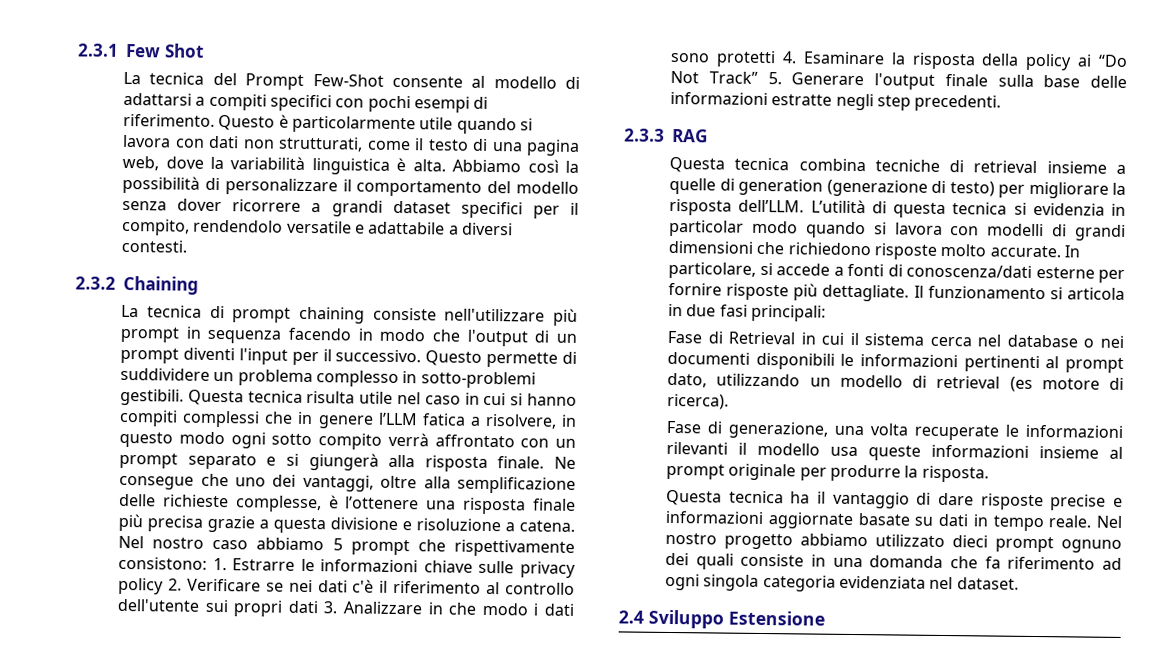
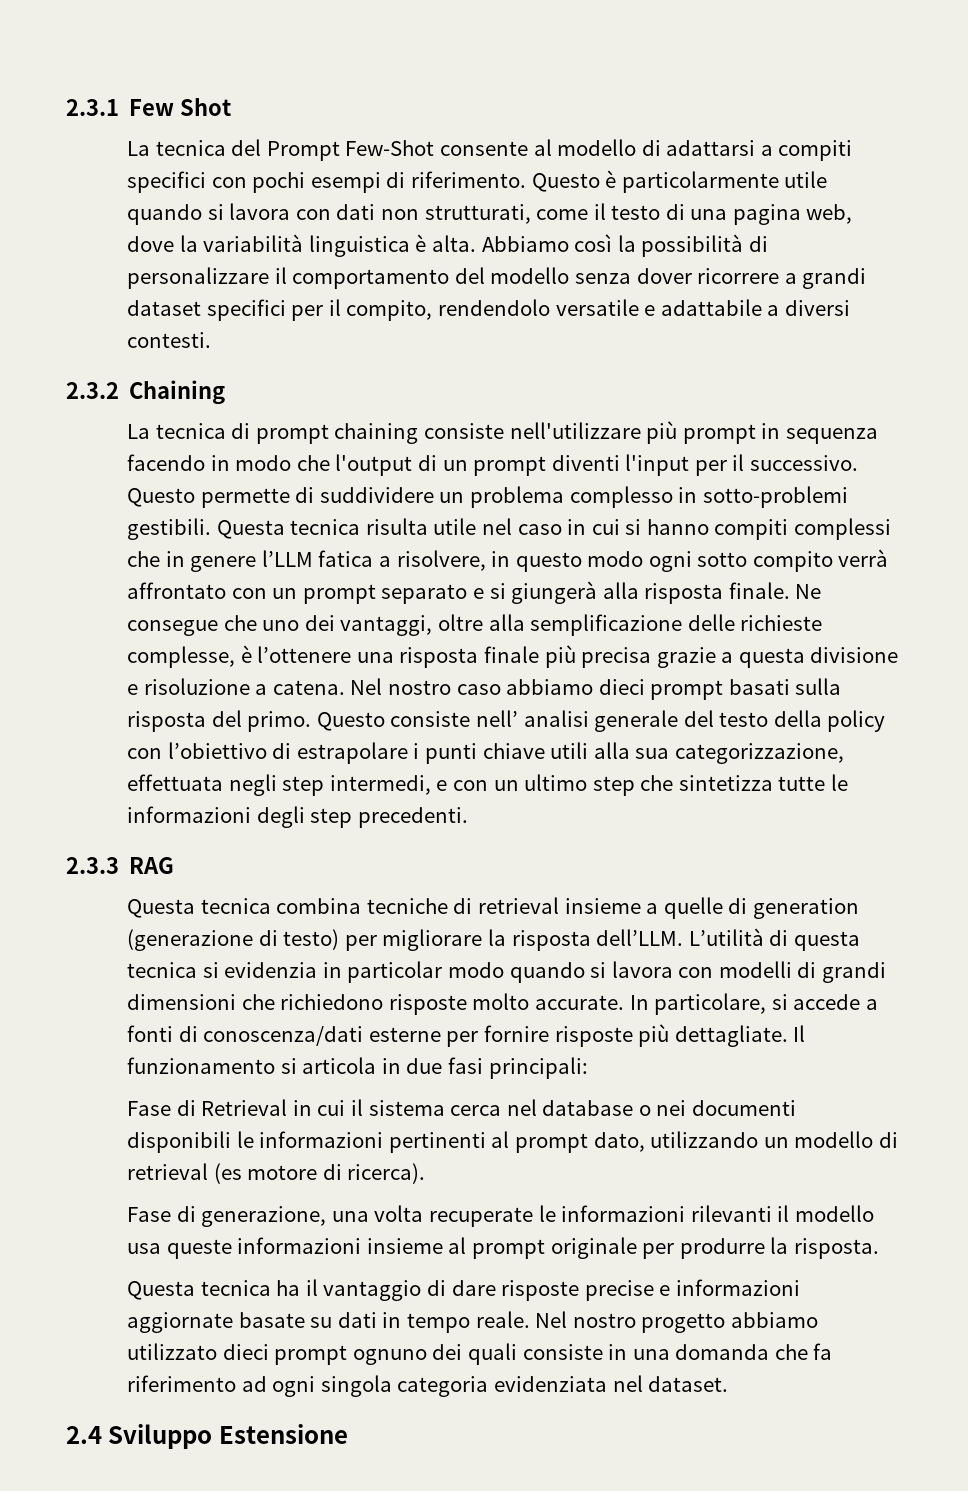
- Nel nostro caso abbiamo 5 prompt che rispettivamente consistono: 1. Estrarre le informazioni chiave sulle privacy policy 2. Verificare se nei dati c'è il riferimento al controllo dell'utente sui propri dati 3. Analizzare in che modo i dati sono protetti 4. Esaminare la risposta della policy ai “Do Not Track” 5. Generare l'output finale sulla base delle informazioni estratte negli step precedenti.
+ Nel nostro caso abbiamo dieci prompt basati sulla risposta del primo. Questo consiste nell’ analisi generale del testo della policy con l’obiettivo di estrapolare i punti chiave utili alla sua categorizzazione, effettuata negli step intermedi, e con un ultimo step che sintetizza tutte le informazioni degli step precedenti.

